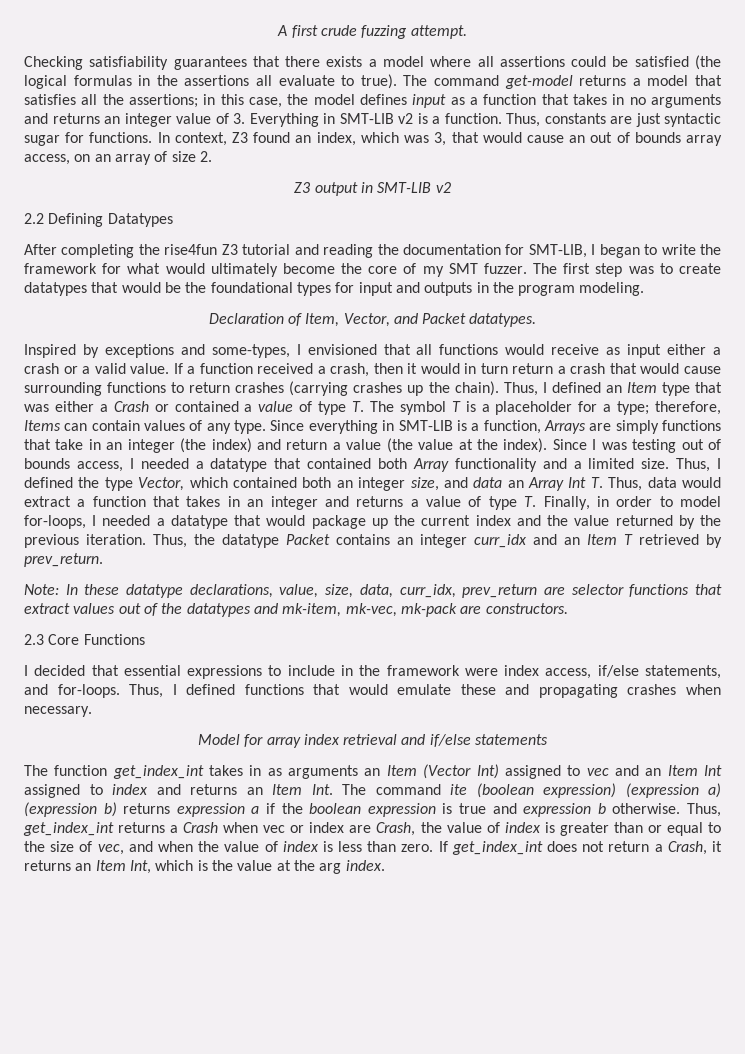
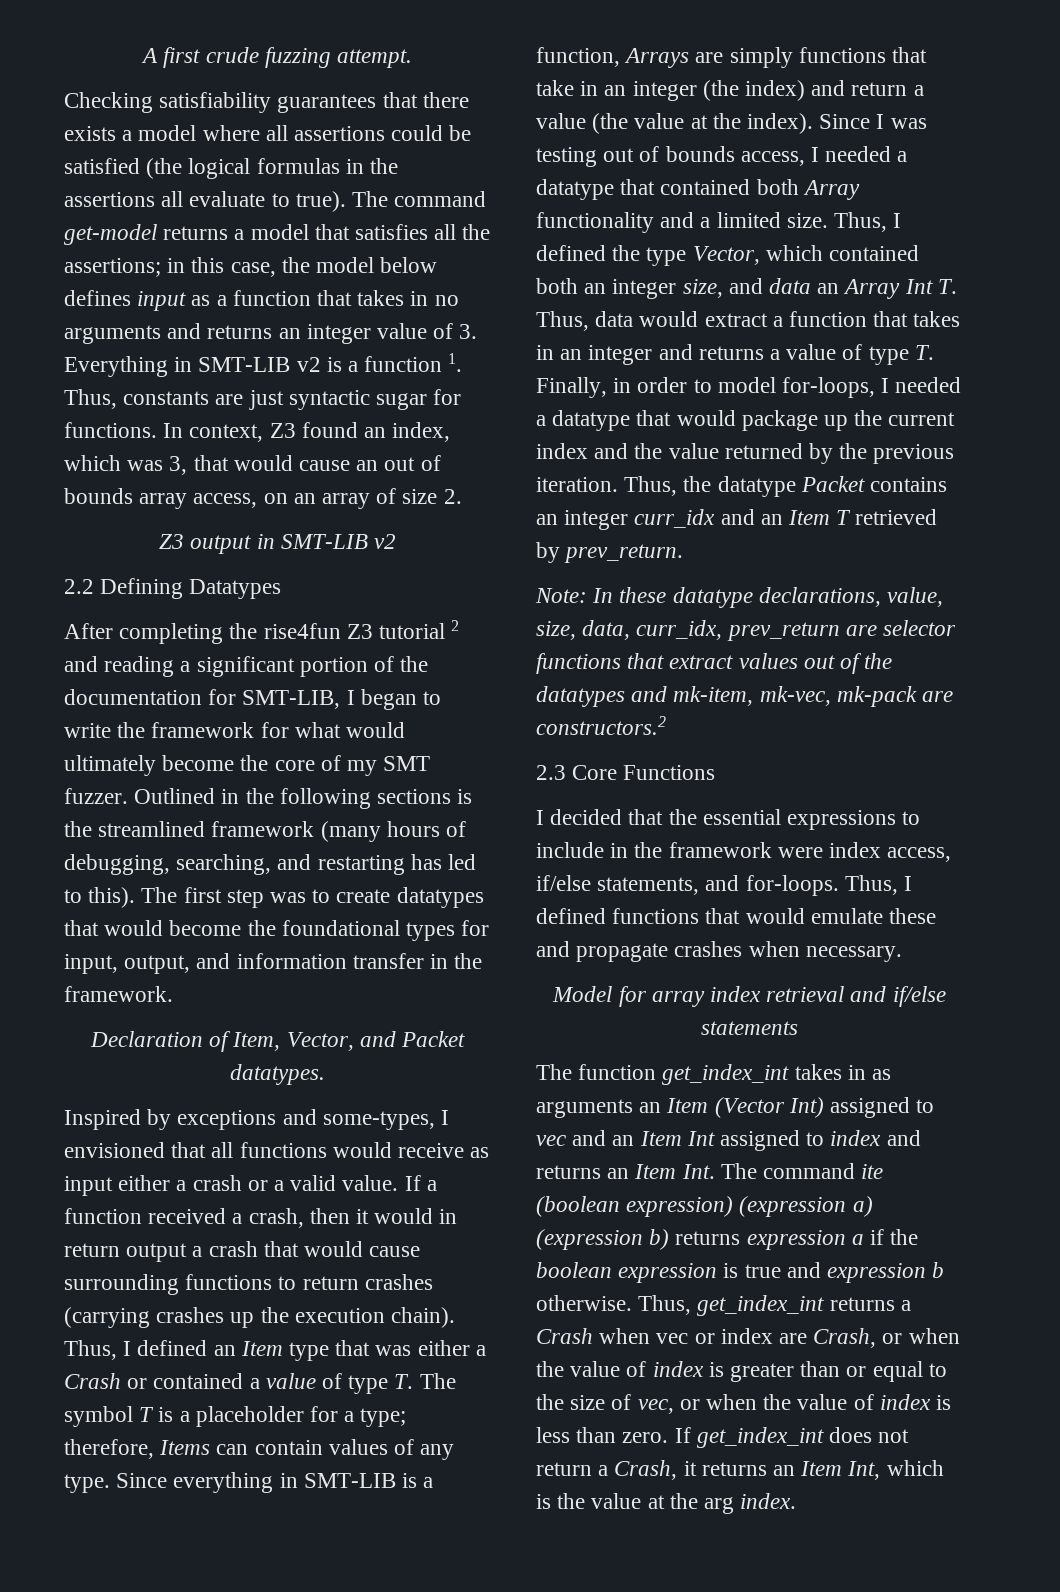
- The command get-model returns a model that satisfies all the assertions; in this case, the model defines input as a function that takes in no arguments and returns an integer value of 3. Everything in SMT-LIB v2 is a function. Thus, constants are just syntactic sugar for functions.
+ The command get-model returns a model that satisfies all the assertions; in this case, the model below defines input as a function that takes in no arguments and returns an integer value of 3. Everything in SMT-LIB v2 is a function 1. Thus, constants are just syntactic sugar for functions.
- After completing the rise4fun Z3 tutorial and reading the documentation for SMT-LIB, I began to write the framework for what would ultimately become the core of my SMT fuzzer.
+ After completing the rise4fun Z3 tutorial 2 and reading a significant portion of the documentation for SMT-LIB, I began to write the framework for what would ultimately become the core of my SMT fuzzer.
+ Outlined in the following sections is the streamlined framework (many hours of debugging, searching, and restarting has led to this).
- The first step was to create datatypes that would be the foundational types for input and outputs in the program modeling.
+ The first step was to create datatypes that would become the foundational types for input, output, and information transfer in the framework.
- If a function received a crash, then it would in turn return a crash that would cause surrounding functions to return crashes (carrying crashes up the chain).
+ If a function received a crash, then it would in return output a crash that would cause surrounding functions to return crashes (carrying crashes up the execution chain).
- Note: In these datatype declarations, value, size, data, curr_idx, prev_return are selector functions that extract values out of the datatypes and mk-item, mk-vec, mk-pack are constructors.
+ Note: In these datatype declarations, value, size, data, curr_idx, prev_return are selector functions that extract values out of the datatypes and mk-item, mk-vec, mk-pack are constructors.2
- I decided that essential expressions to include in the framework were index access, if/else statements, and for-loops.
+ I decided that the essential expressions to include in the framework were index access, if/else statements, and for-loops.
- Thus, I defined functions that would emulate these and propagating crashes when necessary.
+ Thus, I defined functions that would emulate these and propagate crashes when necessary.
- Thus, get_index_int returns a Crash when vec or index are Crash, the value of index is greater than or equal to the size of vec, and when the value of index is less than zero.
+ Thus, get_index_int returns a Crash when vec or index are Crash, or when the value of index is greater than or equal to the size of vec, or when the value of index is less than zero.

